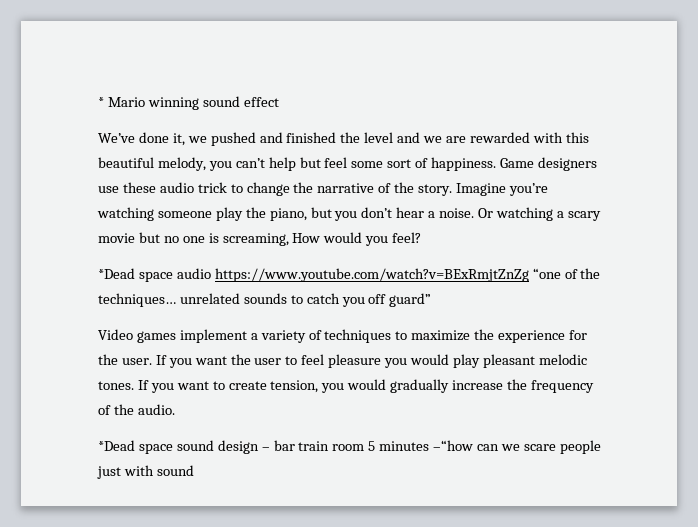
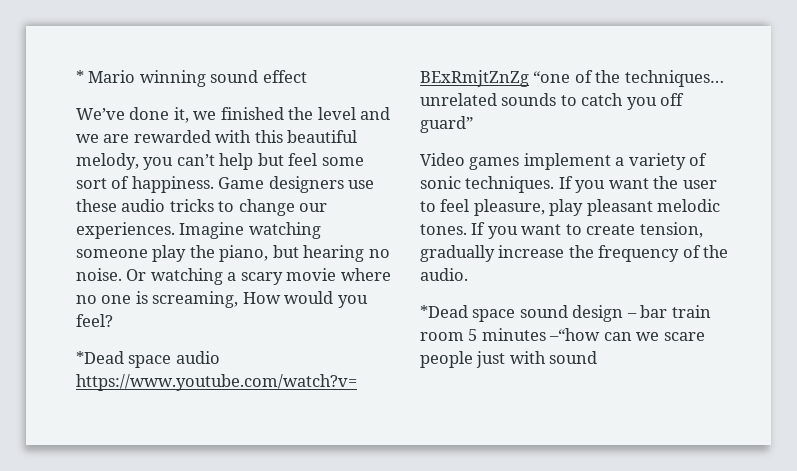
- We’ve done it, we pushed and finished the level and we are rewarded with this beautiful melody, you can’t help but feel some sort of happiness.
+ We’ve done it, we finished the level and we are rewarded with this beautiful melody, you can’t help but feel some sort of happiness.
- Game designers use these audio trick to change the narrative of the story. Imagine you’re watching someone play the piano, but you don’t hear a noise.
+ Game designers use these audio tricks to change our experiences. Imagine watching someone play the piano, but hearing no noise.
- Or watching a scary movie but no one is screaming, How would you feel?
+ Or watching a scary movie where no one is screaming, How would you feel?
- Video games implement a variety of techniques to maximize the experience for the user.
+ Video games implement a variety of sonic techniques.
- If you want the user to feel pleasure you would play pleasant melodic tones.
+ If you want the user to feel pleasure, play pleasant melodic tones.
- If you want to create tension, you would gradually increase the frequency of the audio.
+ If you want to create tension, gradually increase the frequency of the audio.

